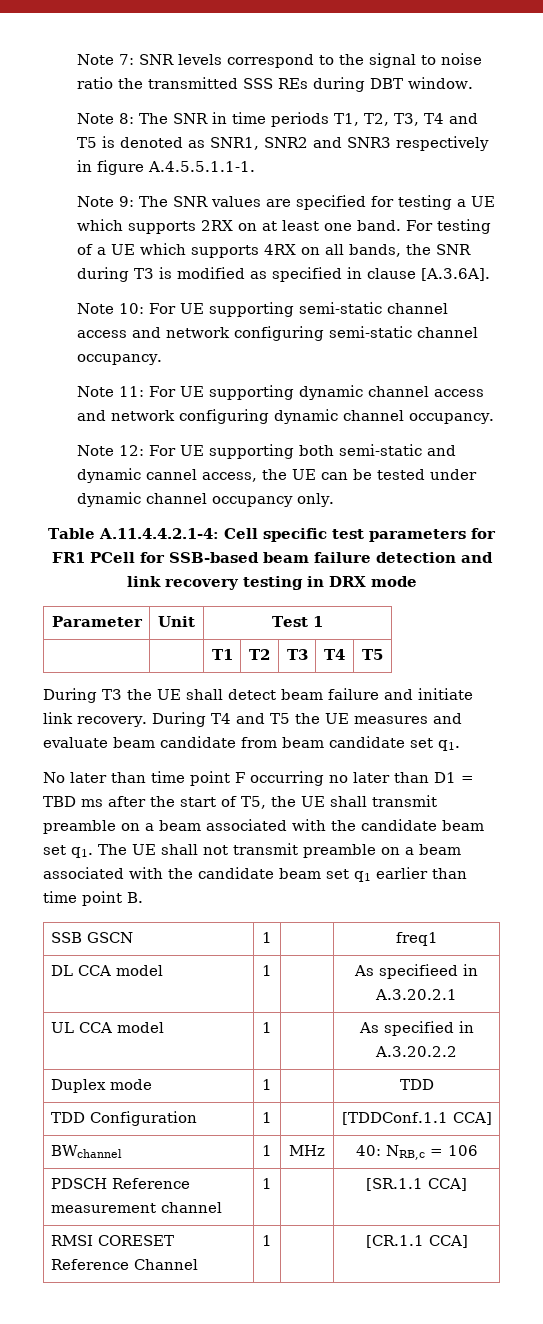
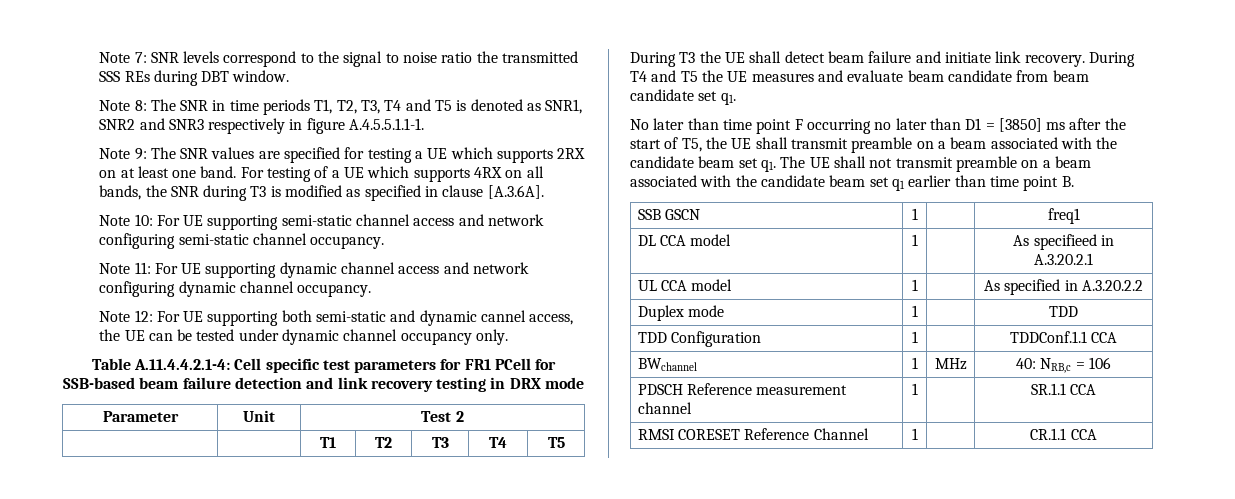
- Parameter | Unit | Test 1
+ Parameter | Unit | Test 2
- No later than time point F occurring no later than D1 = TBD ms after the start of T5, the UE shall transmit preamble on a beam associated with the candidate beam set q1.
+ No later than time point F occurring no later than D1 = [3850] ms after the start of T5, the UE shall transmit preamble on a beam associated with the candidate beam set q1.
- TDD Configuration | 1 | | [TDDConf.1.1 CCA]
+ TDD Configuration | 1 | | TDDConf.1.1 CCA
- PDSCH Reference measurement channel | 1 | | [SR.1.1 CCA]
+ PDSCH Reference measurement channel | 1 | | SR.1.1 CCA
- RMSI CORESET Reference Channel | 1 | | [CR.1.1 CCA]
+ RMSI CORESET Reference Channel | 1 | | CR.1.1 CCA

